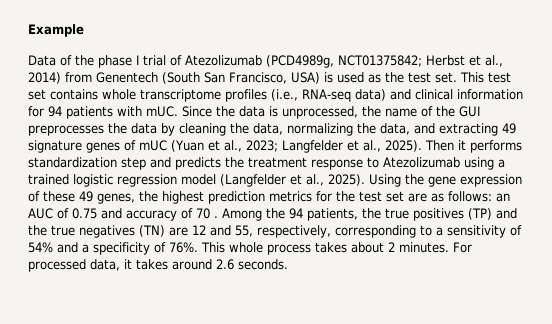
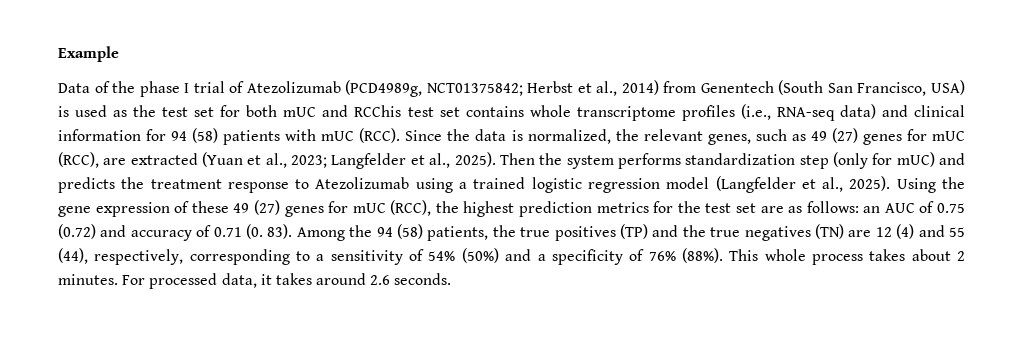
- Data of the phase I trial of Atezolizumab (PCD4989g, NCT01375842; Herbst et al., 2014) from Genentech (South San Francisco, USA) is used as the test set. This test set contains whole transcriptome profiles (i.e., RNA-seq data) and clinical information for 94 patients with mUC.
+ Data of the phase I trial of Atezolizumab (PCD4989g, NCT01375842; Herbst et al., 2014) from Genentech (South San Francisco, USA) is used as the test set for both mUC and RCChis test set contains whole transcriptome profiles (i.e., RNA-seq data) and clinical information for 94 (58) patients with mUC (RCC).
- Since the data is unprocessed, the name of the GUI preprocesses the data by cleaning the data, normalizing the data, and extracting 49 signature genes of mUC (Yuan et al., 2023; Langfelder et al., 2025).
+ Since the data is normalized, the relevant genes, such as 49 (27) genes for mUC (RCC), are extracted (Yuan et al., 2023; Langfelder et al., 2025).
- Then it performs standardization step and predicts the treatment response to Atezolizumab using a trained logistic regression model (Langfelder et al., 2025).
+ Then the system performs standardization step (only for mUC) and predicts the treatment response to Atezolizumab using a trained logistic regression model (Langfelder et al., 2025).
- Using the gene expression of these 49 genes, the highest prediction metrics for the test set are as follows: an AUC of 0.75 and accuracy of 70 .
+ Using the gene expression of these 49 (27) genes for mUC (RCC), the highest prediction metrics for the test set are as follows: an AUC of 0.75 (0.72) and accuracy of 0.71 (0. 83).
- Among the 94 patients, the true positives (TP) and the true negatives (TN) are 12 and 55, respectively, corresponding to a sensitivity of 54% and a specificity of 76%.
+ Among the 94 (58) patients, the true positives (TP) and the true negatives (TN) are 12 (4) and 55 (44), respectively, corresponding to a sensitivity of 54% (50%) and a specificity of 76% (88%).

